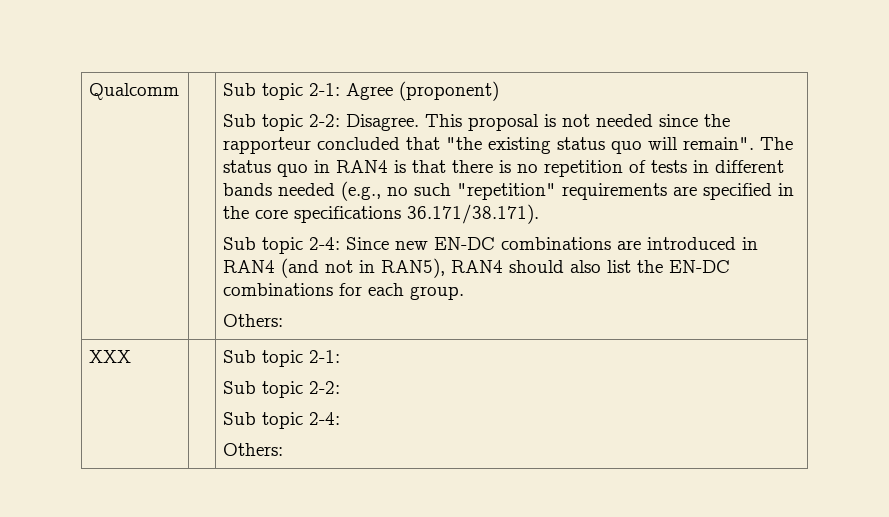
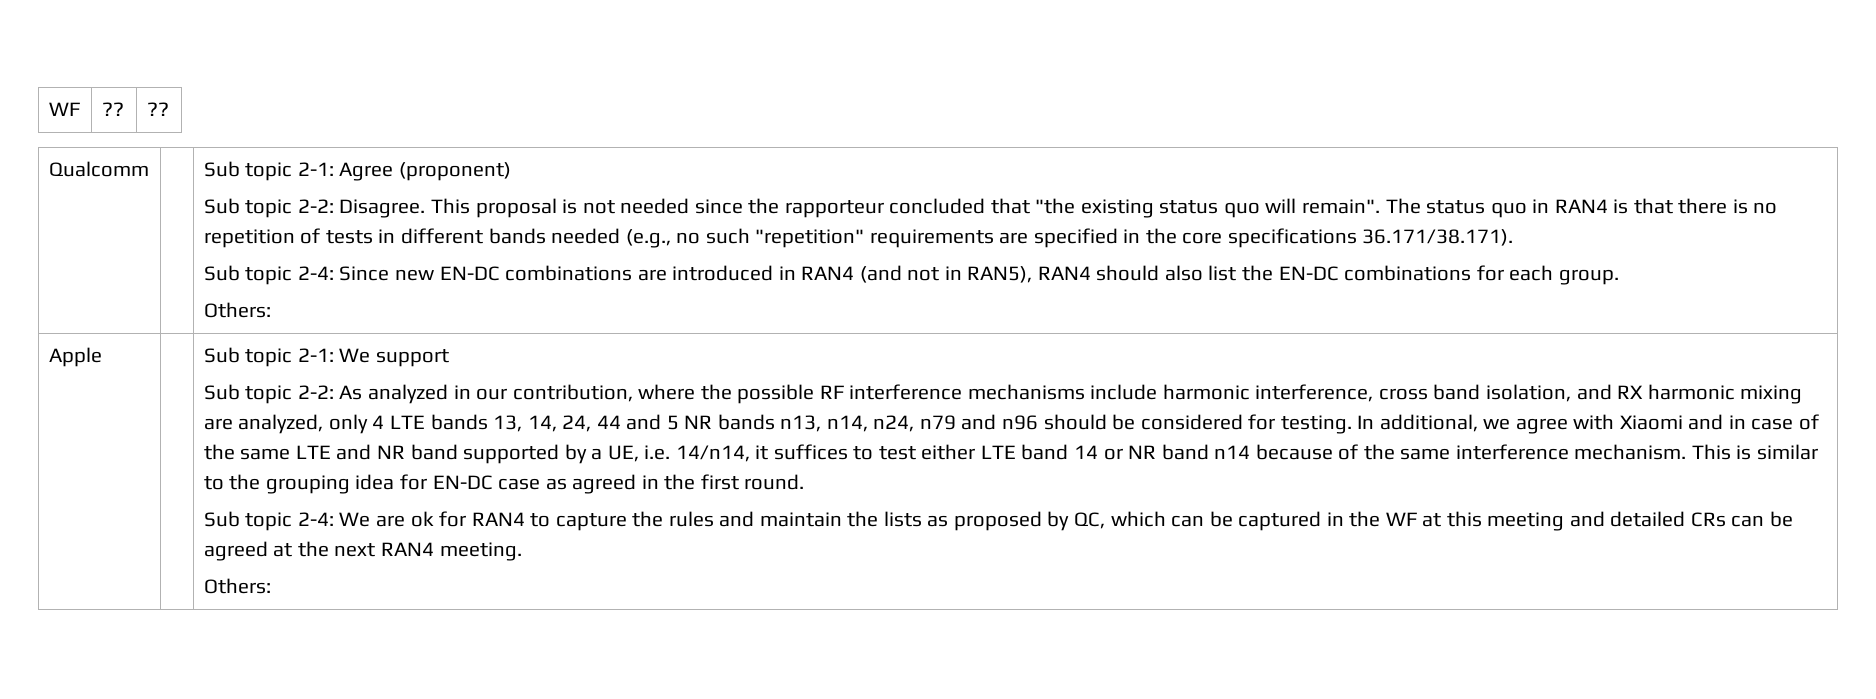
+ WF | ?? | ??
- XXX | | Sub topic 2-1:
- Sub topic 2-2:
- Sub topic 2-4:
+ Apple | | Sub topic 2-1: We support
+ Sub topic 2-2: As analyzed in our contribution, where the possible RF interference mechanisms include harmonic interference, cross band isolation, and RX harmonic mixing are analyzed, only 4 LTE bands 13, 14, 24, 44 and 5 NR bands n13, n14, n24, n79 and n96 should be considered for testing. In additional, we agree with Xiaomi and in case of the same LTE and NR band supported by a UE, i.e. 14/n14, it suffices to test either LTE band 14 or NR band n14 because of the same interference mechanism. This is similar to the grouping idea for EN-DC case as agreed in the first round.
+ Sub topic 2-4: We are ok for RAN4 to capture the rules and maintain the lists as proposed by QC, which can be captured in the WF at this meeting and detailed CRs can be agreed at the next RAN4 meeting.

